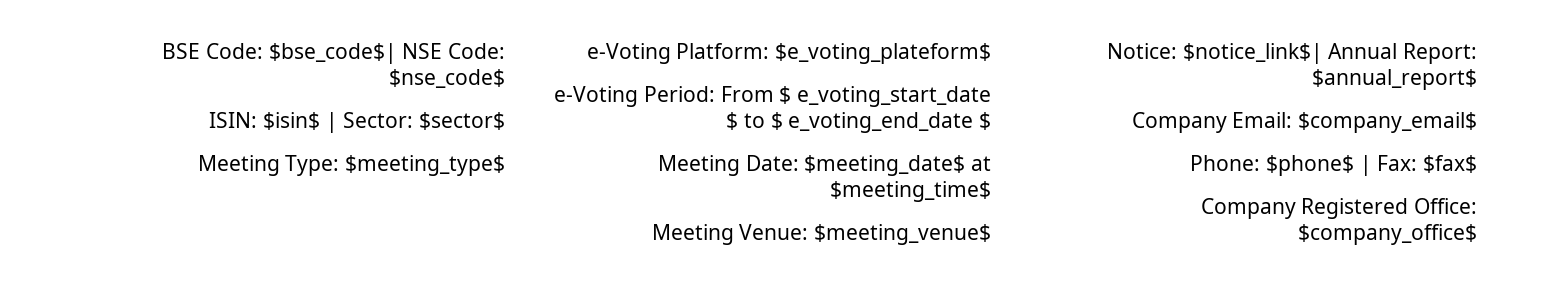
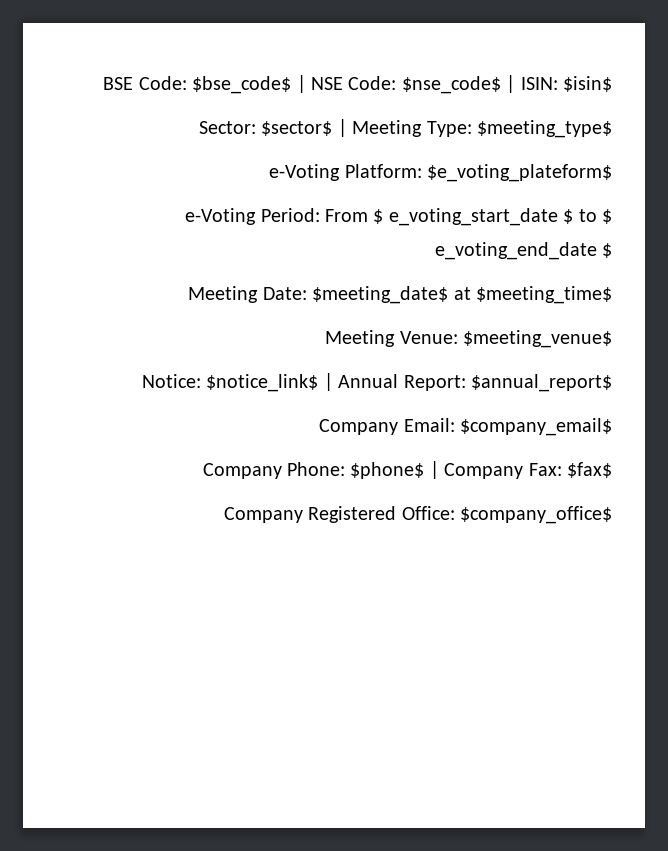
- BSE Code: $bse_code$| NSE Code: $nse_code$
- ISIN: $isin$ | Sector: $sector$
- Meeting Type: $meeting_type$
+ BSE Code: $bse_code$ | NSE Code: $nse_code$ | ISIN: $isin$
+ Sector: $sector$ | Meeting Type: $meeting_type$
- Notice: $notice_link$| Annual Report: $annual_report$
+ Notice: $notice_link$ | Annual Report: $annual_report$
- Phone: $phone$ | Fax: $fax$
+ Company Phone: $phone$ | Company Fax: $fax$

